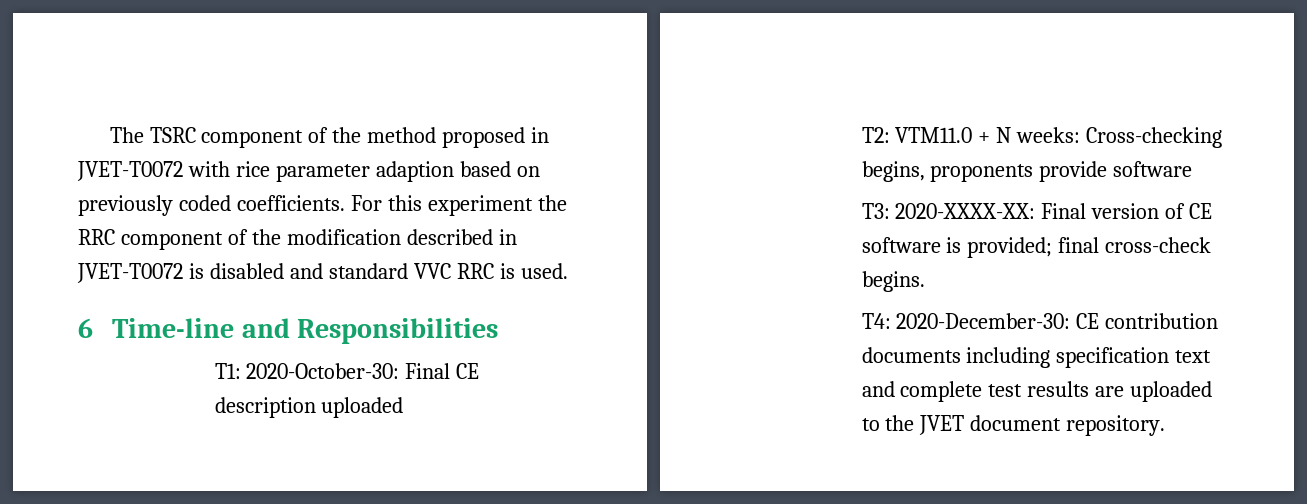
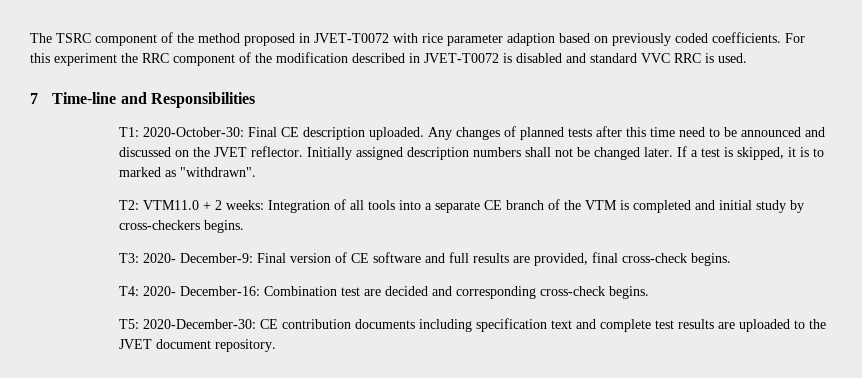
- 6 Time-line and Responsibilities
+ 7 Time-line and Responsibilities
- T1: 2020-October-30: Final CE description uploaded
- T2: VTM11.0 + N weeks: Cross-checking begins, proponents provide software
+ T1: 2020-October-30: Final CE description uploaded. Any changes of planned tests after this time need to be announced and discussed on the JVET reflector. Initially assigned description numbers shall not be changed later. If a test is skipped, it is to marked as "withdrawn".
+ T2: VTM11.0 + 2 weeks: Integration of all tools into a separate CE branch of the VTM is completed and initial study by cross-checkers begins.
- T3: 2020-XXXX-XX: Final version of CE software is provided; final cross-check begins.
+ T3: 2020- December-9: Final version of CE software and full results are provided, final cross-check begins.
- T4: 2020-December-30: CE contribution documents including specification text and complete test results are uploaded to the JVET document repository.
+ T4: 2020- December-16: Combination test are decided and corresponding cross-check begins.
+ T5: 2020-December-30: CE contribution documents including specification text and complete test results are uploaded to the JVET document repository.

